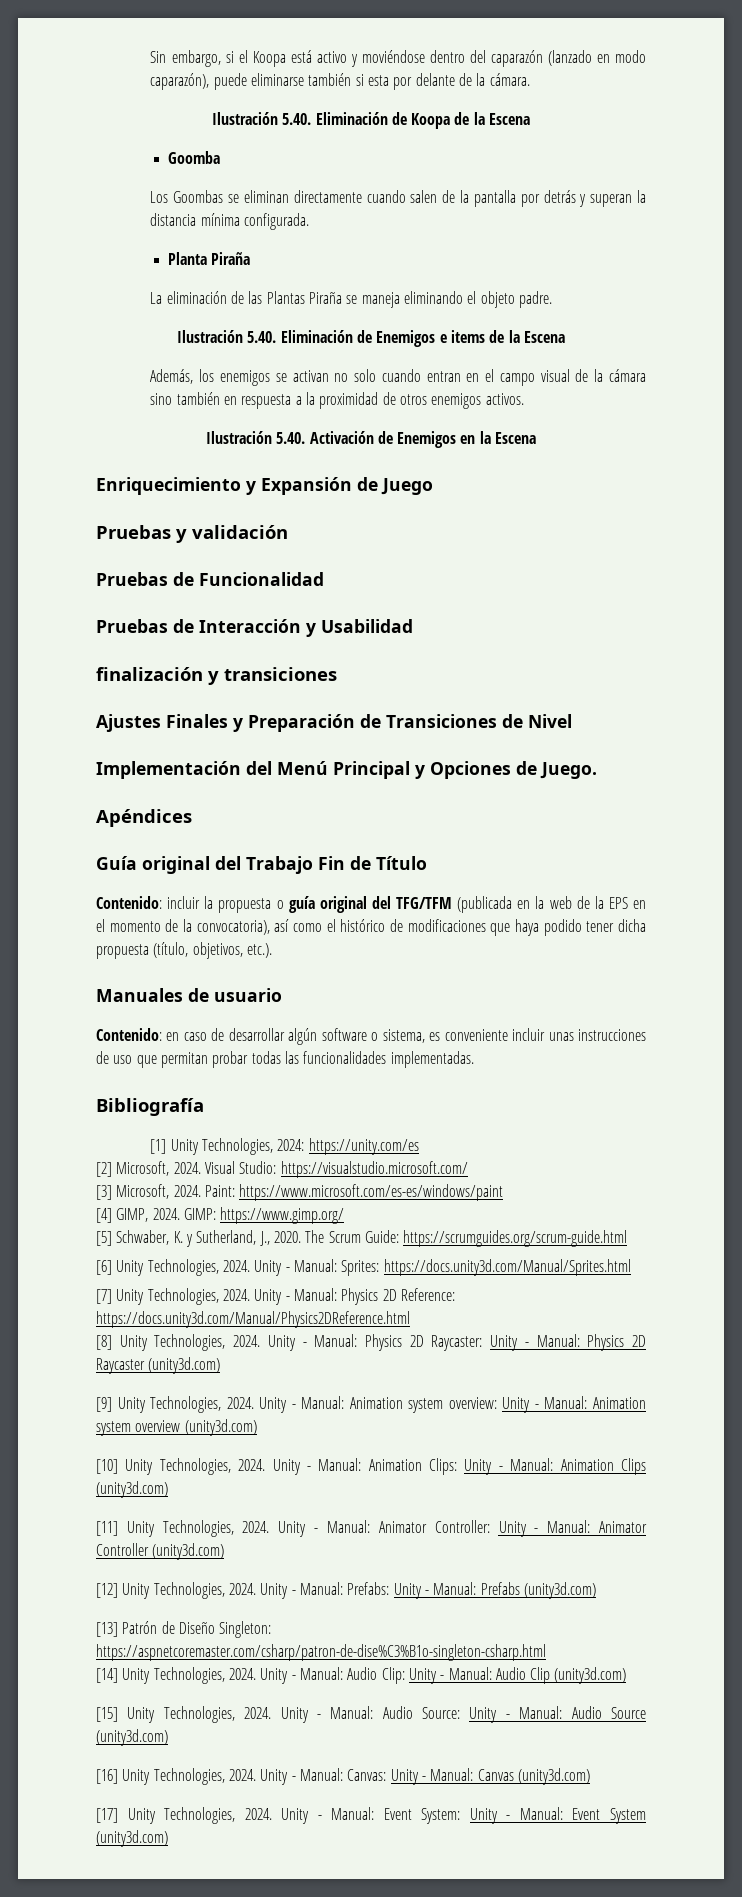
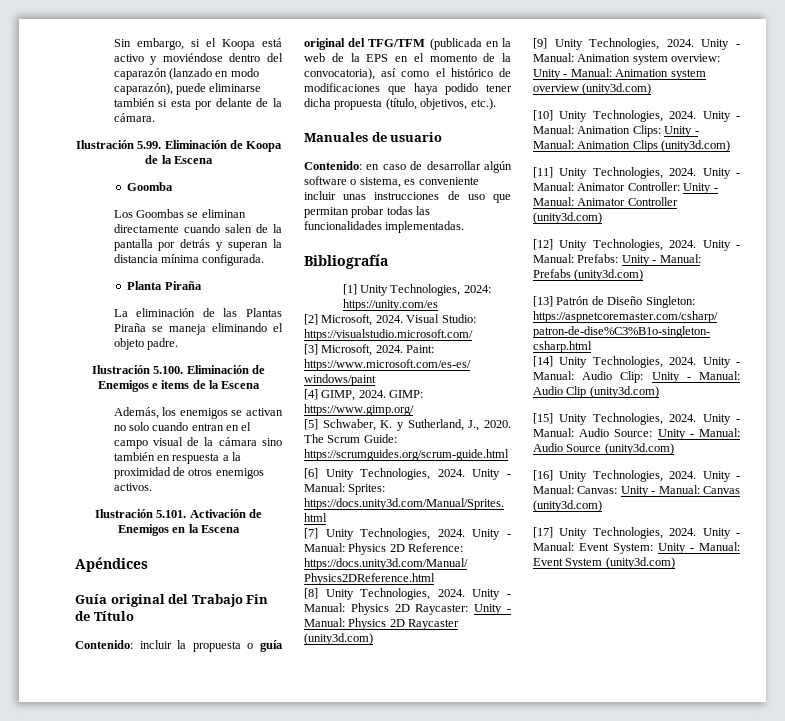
- Ilustración 5.40. Eliminación de Koopa de la Escena
+ Ilustración 5.99. Eliminación de Koopa de la Escena
- Ilustración 5.40. Eliminación de Enemigos e items de la Escena
+ Ilustración 5.100. Eliminación de Enemigos e items de la Escena
- Ilustración 5.40. Activación de Enemigos en la Escena
+ Ilustración 5.101. Activación de Enemigos en la Escena
- Enriquecimiento y Expansión de Juego
- Pruebas y validación
- Pruebas de Funcionalidad
- Pruebas de Interacción y Usabilidad
- finalización y transiciones
- Ajustes Finales y Preparación de Transiciones de Nivel
- Implementación del Menú Principal y Opciones de Juego.

